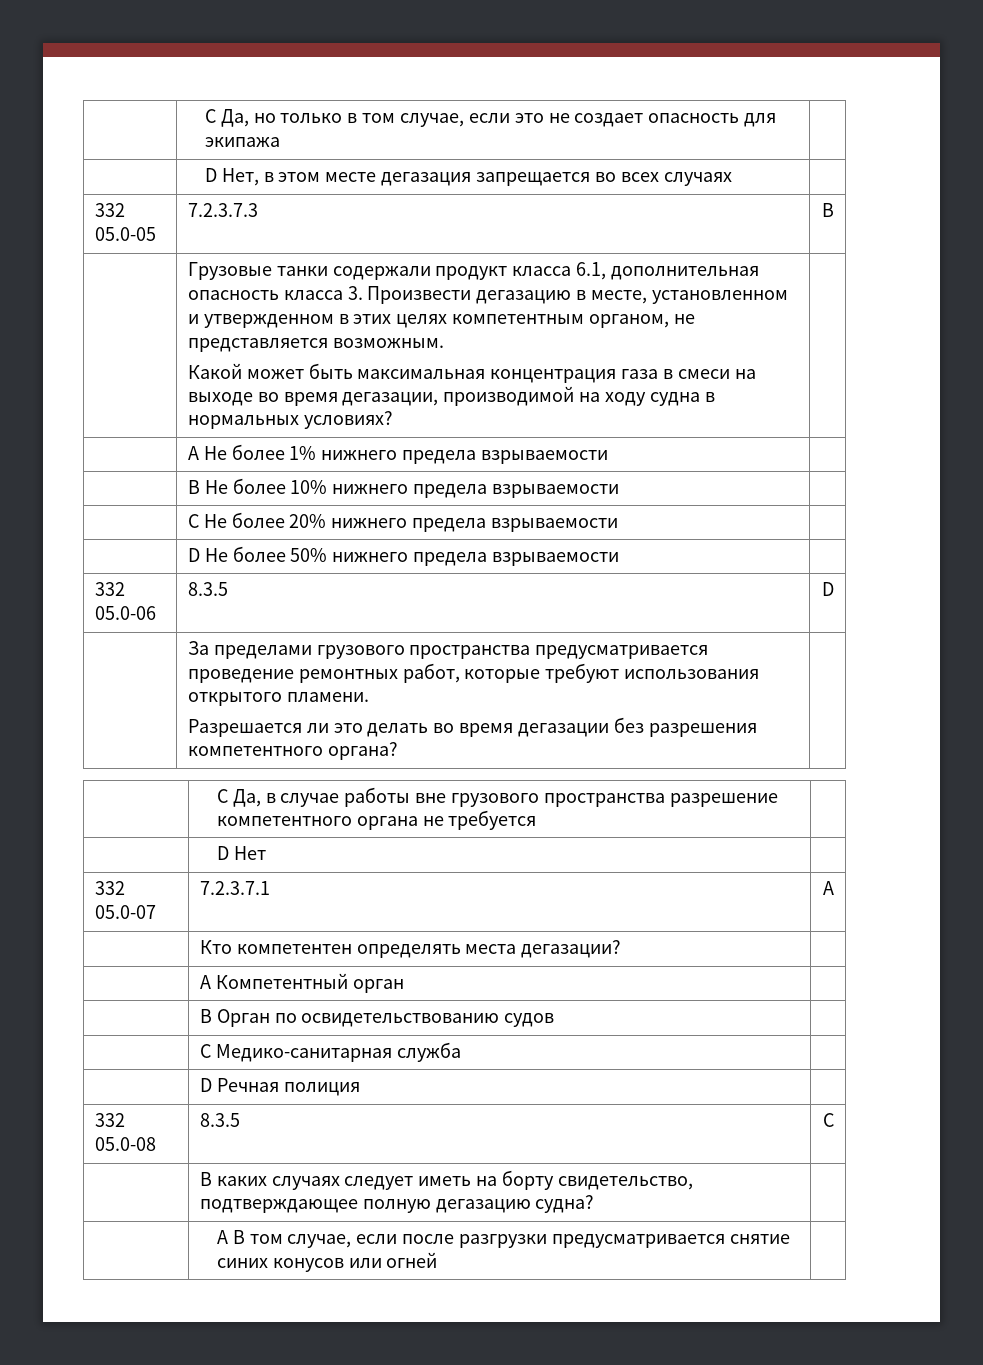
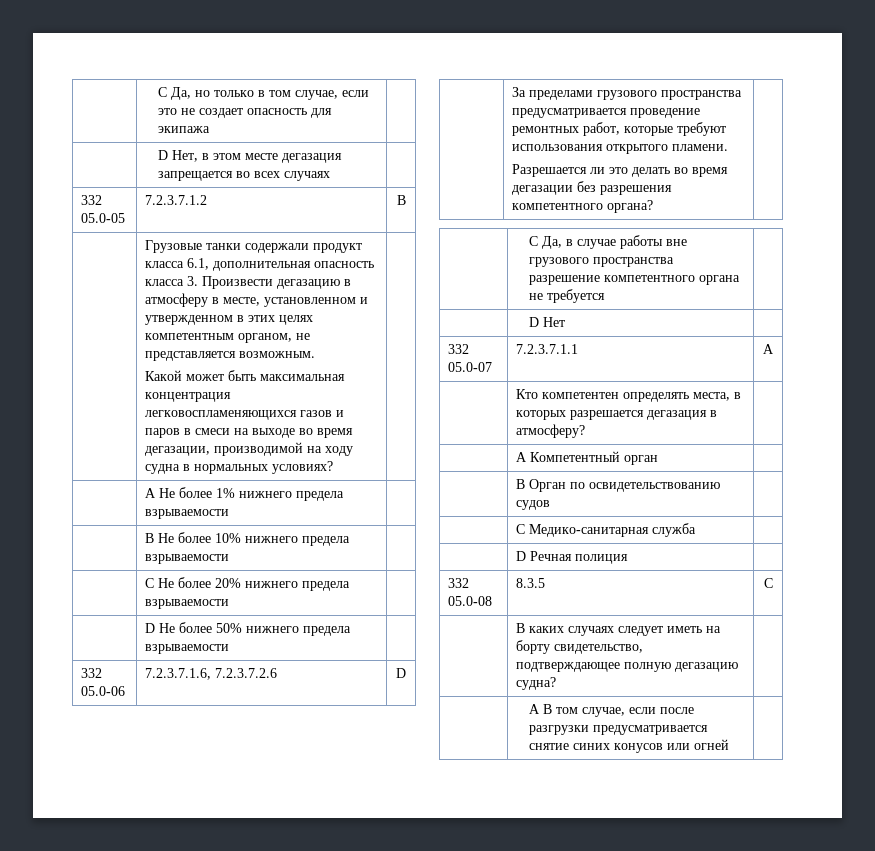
- 332 05.0-05 | 7.2.3.7.3 | B
+ 332 05.0-05 | 7.2.3.7.1.2 | B
- Грузовые танки содержали продукт класса 6.1, дополнительная опасность класса 3. Произвести дегазацию в месте, установленном и утвержденном в этих целях компетентным органом, не представляется возможным.
+ Грузовые танки содержали продукт класса 6.1, дополнительная опасность класса 3. Произвести дегазацию в атмосферу в месте, установленном и утвержденном в этих целях компетентным органом, не представляется возможным.
- Какой может быть максимальная концентрация газа в смеси на выходе во время дегазации, производимой на ходу судна в нормальных условиях?
+ Какой может быть максимальная концентрация легковоспламеняющихся газов и паров в смеси на выходе во время дегазации, производимой на ходу судна в нормальных условиях?
- 332 05.0-06 | 8.3.5 | D
+ 332 05.0-06 | 7.2.3.7.1.6, 7.2.3.7.2.6 | D
- 332 05.0-07 | 7.2.3.7.1 | A
+ 332 05.0-07 | 7.2.3.7.1.1 | A
- | Кто компетентен определять места дегазации? |
+ | Кто компетентен определять места, в которых разрешается дегазация в атмосферу? |

